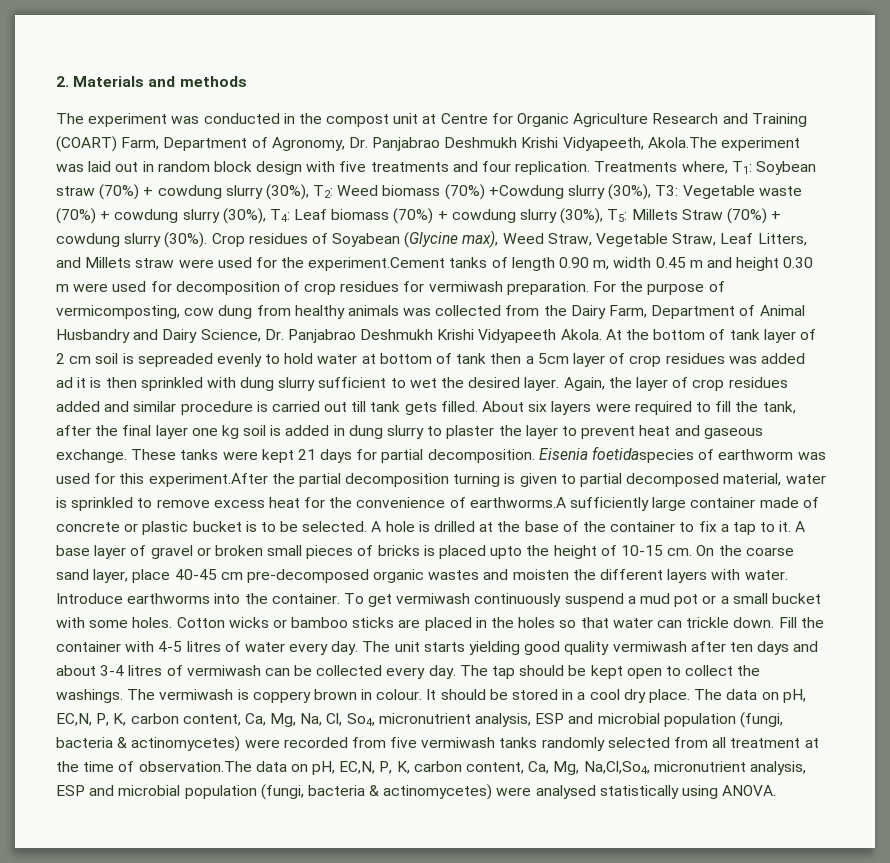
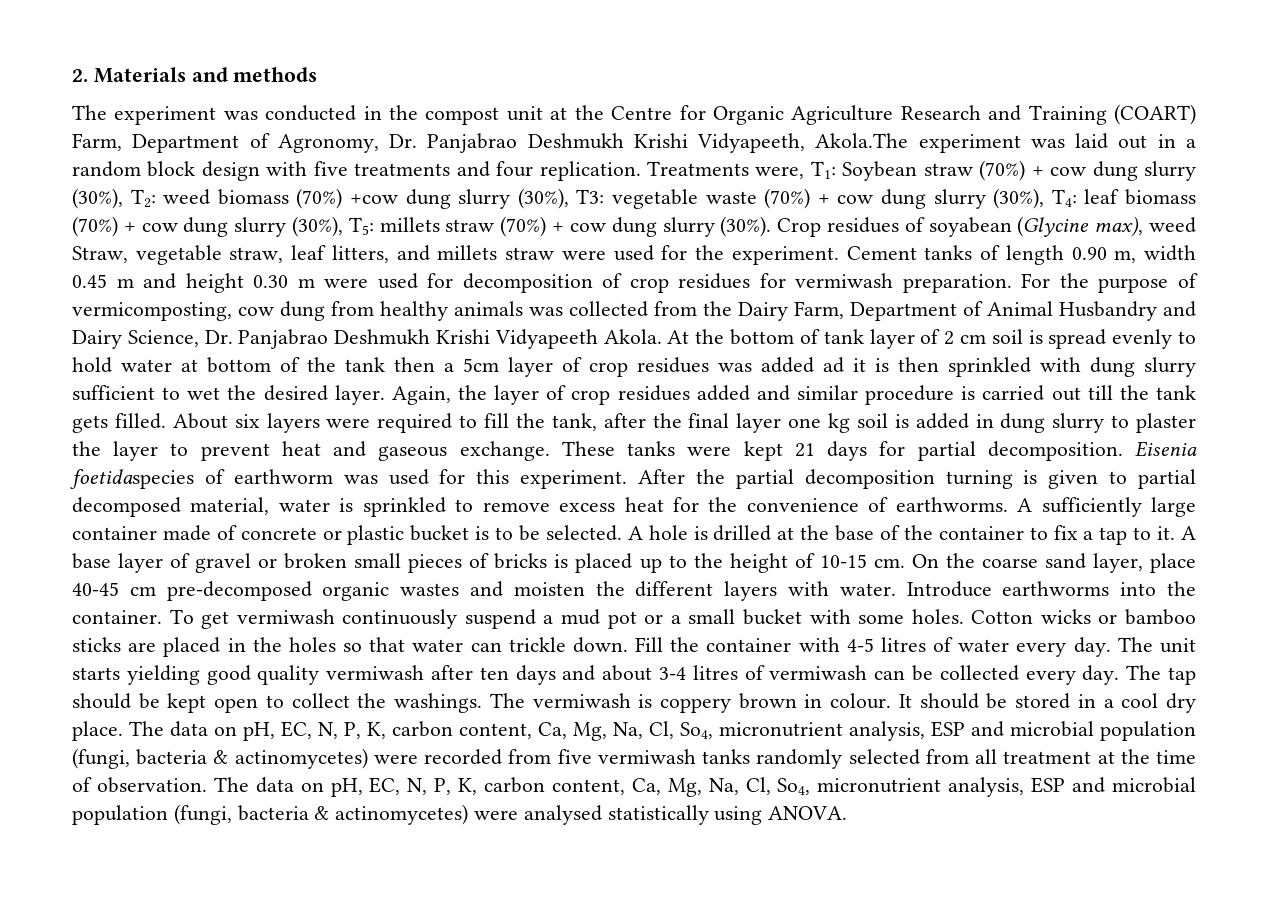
- The experiment was conducted in the compost unit at Centre for Organic Agriculture Research and Training (COART) Farm, Department of Agronomy, Dr. Panjabrao Deshmukh Krishi Vidyapeeth, Akola.The experiment was laid out in random block design with five treatments and four replication.
+ The experiment was conducted in the compost unit at the Centre for Organic Agriculture Research and Training (COART) Farm, Department of Agronomy, Dr. Panjabrao Deshmukh Krishi Vidyapeeth, Akola.The experiment was laid out in a random block design with five treatments and four replication.
- Treatments where, T1: Soybean straw (70%) + cowdung slurry (30%), T2: Weed biomass (70%) +Cowdung slurry (30%), T3: Vegetable waste (70%) + cowdung slurry (30%), T4: Leaf biomass (70%) + cowdung slurry (30%), T5: Millets Straw (70%) + cowdung slurry (30%).
+ Treatments were, T1: Soybean straw (70%) + cow dung slurry (30%), T2: weed biomass (70%) +cow dung slurry (30%), T3: vegetable waste (70%) + cow dung slurry (30%), T4: leaf biomass (70%) + cow dung slurry (30%), T5: millets straw (70%) + cow dung slurry (30%).
- Crop residues of Soyabean (Glycine max), Weed Straw, Vegetable Straw, Leaf Litters, and Millets straw were used for the experiment.Cement tanks of length 0.90 m, width 0.45 m and height 0.30 m were used for decomposition of crop residues for vermiwash preparation.
+ Crop residues of soyabean (Glycine max), weed Straw, vegetable straw, leaf litters, and millets straw were used for the experiment. Cement tanks of length 0.90 m, width 0.45 m and height 0.30 m were used for decomposition of crop residues for vermiwash preparation.
- At the bottom of tank layer of 2 cm soil is sepreaded evenly to hold water at bottom of tank then a 5cm layer of crop residues was added ad it is then sprinkled with dung slurry sufficient to wet the desired layer.
+ At the bottom of tank layer of 2 cm soil is spread evenly to hold water at bottom of the tank then a 5cm layer of crop residues was added ad it is then sprinkled with dung slurry sufficient to wet the desired layer.
- Again, the layer of crop residues added and similar procedure is carried out till tank gets filled.
+ Again, the layer of crop residues added and similar procedure is carried out till the tank gets filled.
- Eisenia foetidaspecies of earthworm was used for this experiment.After the partial decomposition turning is given to partial decomposed material, water is sprinkled to remove excess heat for the convenience of earthworms.A sufficiently large container made of concrete or plastic bucket is to be selected.
+ Eisenia foetidaspecies of earthworm was used for this experiment. After the partial decomposition turning is given to partial decomposed material, water is sprinkled to remove excess heat for the convenience of earthworms. A sufficiently large container made of concrete or plastic bucket is to be selected.
- A base layer of gravel or broken small pieces of bricks is placed upto the height of 10-15 cm.
+ A base layer of gravel or broken small pieces of bricks is placed up to the height of 10-15 cm.
- The data on pH, EC,N, P, K, carbon content, Ca, Mg, Na, Cl, So4, micronutrient analysis, ESP and microbial population (fungi, bacteria & actinomycetes) were recorded from five vermiwash tanks randomly selected from all treatment at the time of observation.The data on pH, EC,N, P, K, carbon content, Ca, Mg, Na,Cl,So4, micronutrient analysis, ESP and microbial population (fungi, bacteria & actinomycetes) were analysed statistically using ANOVA.
+ The data on pH, EC, N, P, K, carbon content, Ca, Mg, Na, Cl, So4, micronutrient analysis, ESP and microbial population (fungi, bacteria & actinomycetes) were recorded from five vermiwash tanks randomly selected from all treatment at the time of observation. The data on pH, EC, N, P, K, carbon content, Ca, Mg, Na, Cl, So4, micronutrient analysis, ESP and microbial population (fungi, bacteria & actinomycetes) were analysed statistically using ANOVA.

